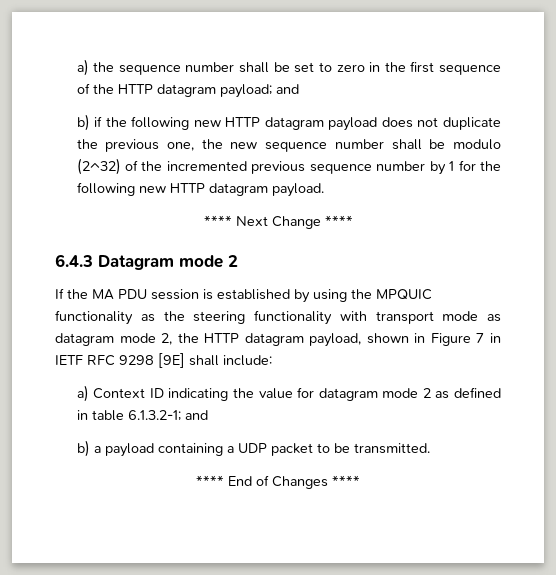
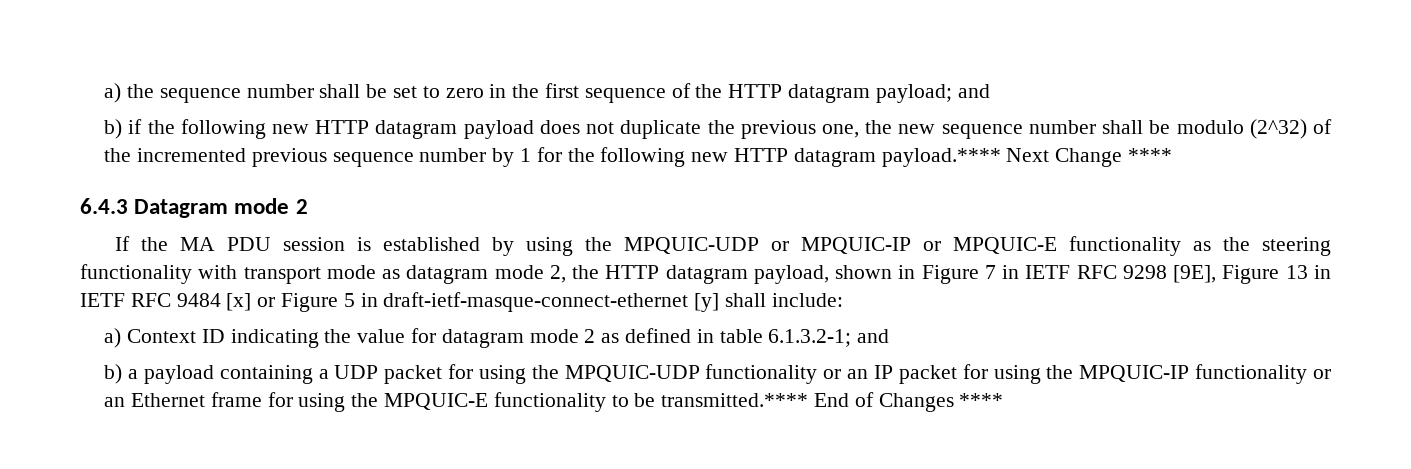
- b) if the following new HTTP datagram payload does not duplicate the previous one, the new sequence number shall be modulo (2^32) of the incremented previous sequence number by 1 for the following new HTTP datagram payload.
- **** Next Change ****
+ b) if the following new HTTP datagram payload does not duplicate the previous one, the new sequence number shall be modulo (2^32) of the incremented previous sequence number by 1 for the following new HTTP datagram payload.**** Next Change ****
- If the MA PDU session is established by using the MPQUIC functionality as the steering functionality with transport mode as datagram mode 2, the HTTP datagram payload, shown in Figure 7 in IETF RFC 9298 [9E] shall include:
+ If the MA PDU session is established by using the MPQUIC-UDP or MPQUIC-IP or MPQUIC-E functionality as the steering functionality with transport mode as datagram mode 2, the HTTP datagram payload, shown in Figure 7 in IETF RFC 9298 [9E], Figure 13 in IETF RFC 9484 [x] or Figure 5 in draft-ietf-masque-connect-ethernet [y] shall include:
- b) a payload containing a UDP packet to be transmitted.
- **** End of Changes ****
+ b) a payload containing a UDP packet for using the MPQUIC-UDP functionality or an IP packet for using the MPQUIC-IP functionality or an Ethernet frame for using the MPQUIC-E functionality to be transmitted.**** End of Changes ****

